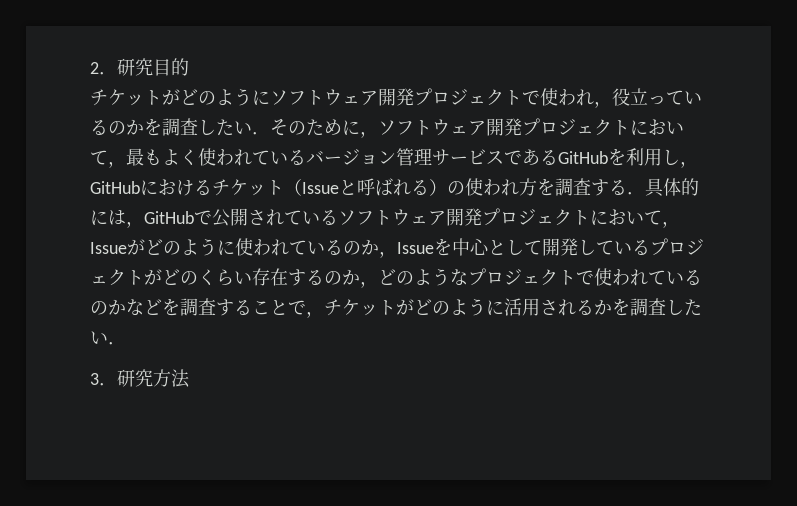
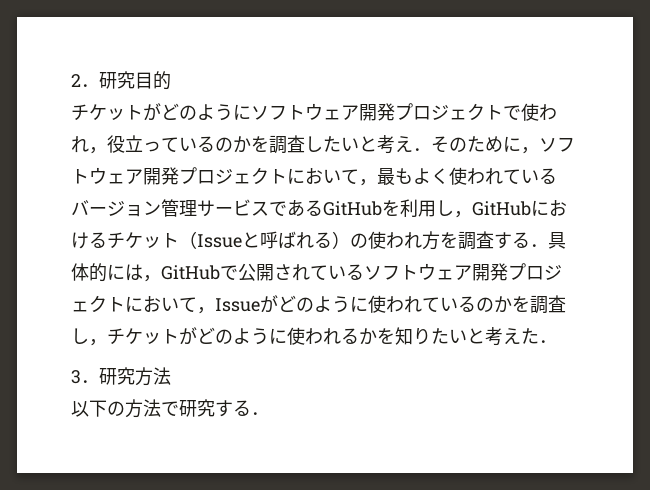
- チケットがどのようにソフトウェア開発プロジェクトで使われ，役立っているのかを調査したい．そのために，ソフトウェア開発プロジェクトにおいて，最もよく使われているバージョン管理サービスであるGitHubを利用し，GitHubにおけるチケット（Issueと呼ばれる）の使われ方を調査する．具体的には，GitHubで公開されているソフトウェア開発プロジェクトにおいて，Issueがどのように使われているのか，Issueを中心として開発しているプロジェクトがどのくらい存在するのか，どのようなプロジェクトで使われているのかなどを調査することで，チケットがどのように活用されるかを調査したい．
+ チケットがどのようにソフトウェア開発プロジェクトで使われ，役立っているのかを調査したいと考え．そのために，ソフトウェア開発プロジェクトにおいて，最もよく使われているバージョン管理サービスであるGitHubを利用し，GitHubにおけるチケット（Issueと呼ばれる）の使われ方を調査する．具体的には，GitHubで公開されているソフトウェア開発プロジェクトにおいて，Issueがどのように使われているのかを調査し，チケットがどのように使われるかを知りたいと考えた．
+ 以下の方法で研究する．

